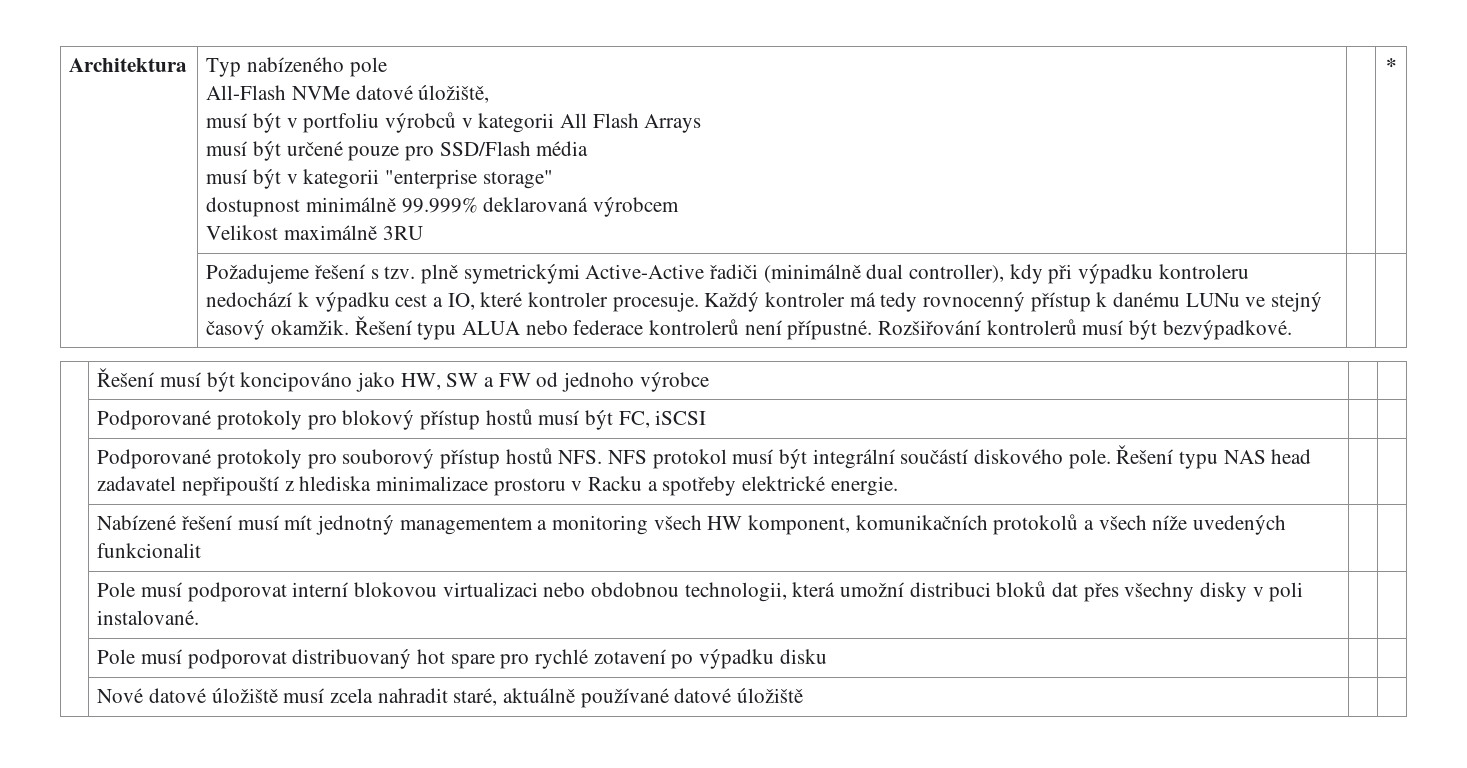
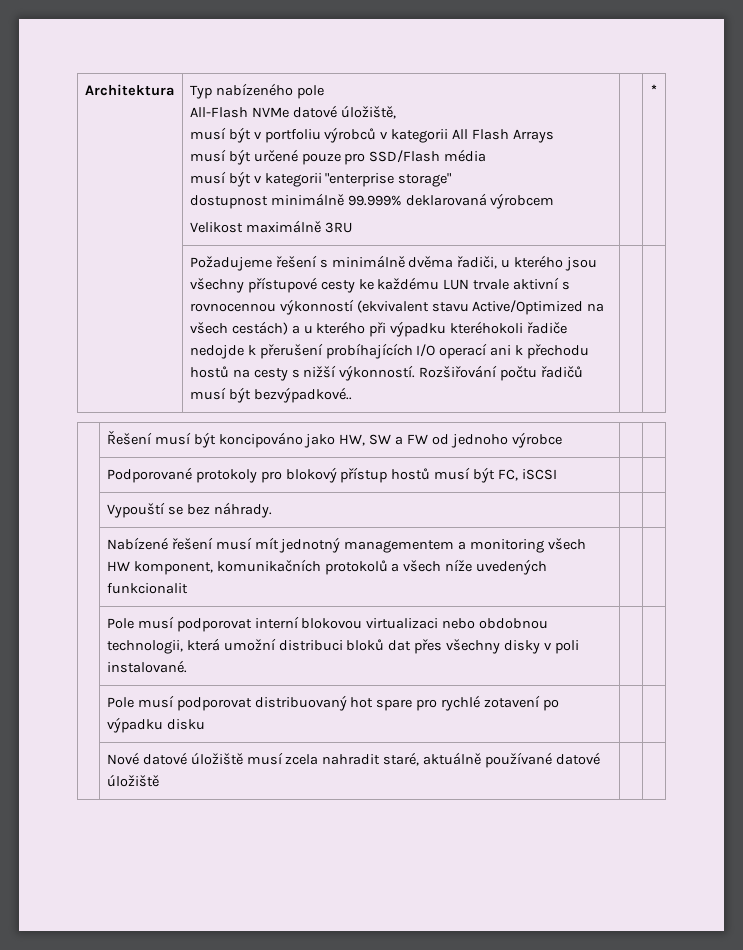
- Požadujeme řešení s tzv. plně symetrickými Active-Active řadiči (minimálně dual controller), kdy při výpadku kontroleru nedochází k výpadku cest a IO, které kontroler procesuje. Každý kontroler má tedy rovnocenný přístup k danému LUNu ve stejný časový okamžik. Řešení typu ALUA nebo federace kontrolerů není přípustné. Rozšiřování kontrolerů musí být bezvýpadkové.
+ Požadujeme řešení s minimálně dvěma řadiči, u kterého jsou všechny přístupové cesty ke každému LUN trvale aktivní s rovnocennou výkonností (ekvivalent stavu Active/Optimized na všech cestách) a u kterého při výpadku kteréhokoli řadiče nedojde k přerušení probíhajících I/O operací ani k přechodu hostů na cesty s nižší výkonností. Rozšiřování počtu řadičů musí být bezvýpadkové..
- | Podporované protokoly pro souborový přístup hostů NFS. NFS protokol musí být integrální součástí diskového pole. Řešení typu NAS head zadavatel nepřipouští z hlediska minimalizace prostoru v Racku a spotřeby elektrické energie. | |
+ | Vypouští se bez náhrady. | |

